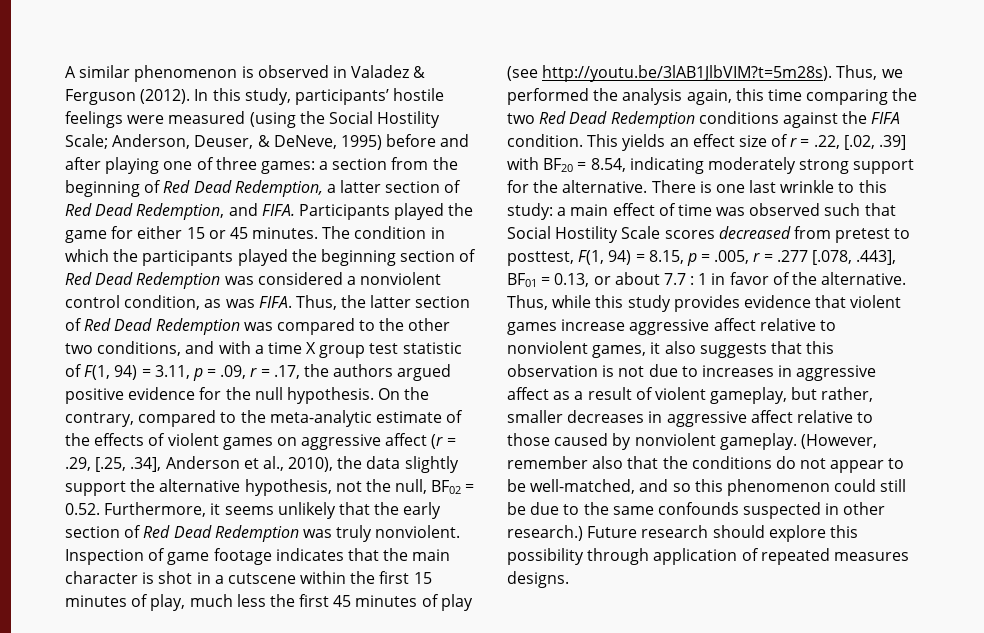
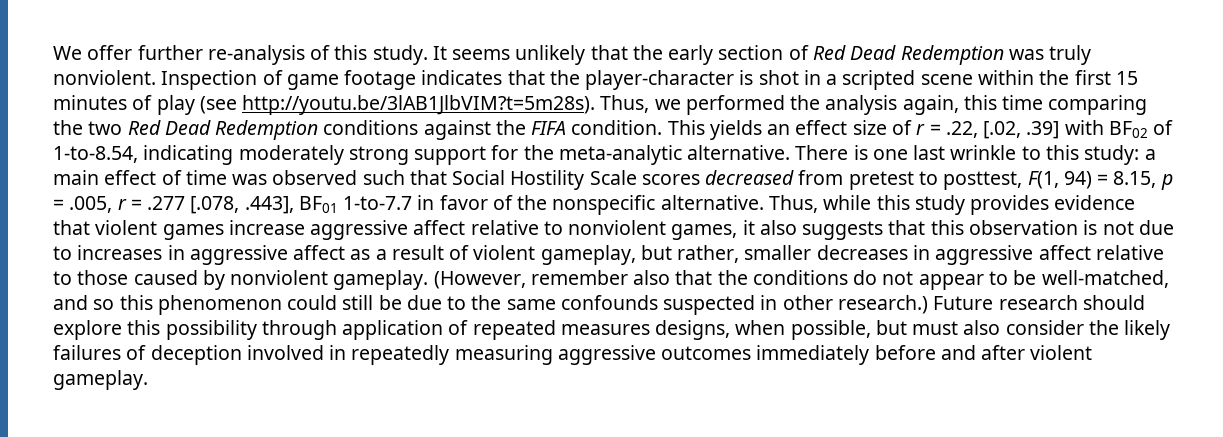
- A similar phenomenon is observed in Valadez & Ferguson (2012). In this study, participants’ hostile feelings were measured (using the Social Hostility Scale; Anderson, Deuser, & DeNeve, 1995) before and after playing one of three games: a section from the beginning of Red Dead Redemption, a latter section of Red Dead Redemption, and FIFA. Participants played the game for either 15 or 45 minutes. The condition in which the participants played the beginning section of Red Dead Redemption was considered a nonviolent control condition, as was FIFA. Thus, the latter section of Red Dead Redemption was compared to the other two conditions, and with a time X group test statistic of F(1, 94) = 3.11, p = .09, r = .17, the authors argued positive evidence for the null hypothesis. On the contrary, compared to the meta-analytic estimate of the effects of violent games on aggressive affect (r = .29, [.25, .34], Anderson et al., 2010), the data slightly support the alternative hypothesis, not the null, BF02 = 0.52. Furthermore, it seems unlikely that the early section of Red Dead Redemption was truly nonviolent.
+ We offer further re-analysis of this study. It seems unlikely that the early section of Red Dead Redemption was truly nonviolent.
- Inspection of game footage indicates that the main character is shot in a cutscene within the first 15 minutes of play, much less the first 45 minutes of play (see http://youtu.be/3lAB1JlbVIM?t=5m28s). Thus, we performed the analysis again, this time comparing the two Red Dead Redemption conditions against the FIFA condition.
+ Inspection of game footage indicates that the player-character is shot in a scripted scene within the first 15 minutes of play (see http://youtu.be/3lAB1JlbVIM?t=5m28s). Thus, we performed the analysis again, this time comparing the two Red Dead Redemption conditions against the FIFA condition.
- This yields an effect size of r = .22, [.02, .39] with BF20 = 8.54, indicating moderately strong support for the alternative.
+ This yields an effect size of r = .22, [.02, .39] with BF02 of 1-to-8.54, indicating moderately strong support for the meta-analytic alternative.
- There is one last wrinkle to this study: a main effect of time was observed such that Social Hostility Scale scores decreased from pretest to posttest, F(1, 94) = 8.15, p = .005, r = .277 [.078, .443], BF01 = 0.13, or about 7.7 : 1 in favor of the alternative.
+ There is one last wrinkle to this study: a main effect of time was observed such that Social Hostility Scale scores decreased from pretest to posttest, F(1, 94) = 8.15, p = .005, r = .277 [.078, .443], BF01 1-to-7.7 in favor of the nonspecific alternative.
- Future research should explore this possibility through application of repeated measures designs.
+ Future research should explore this possibility through application of repeated measures designs, when possible, but must also consider the likely failures of deception involved in repeatedly measuring aggressive outcomes immediately before and after violent gameplay.

